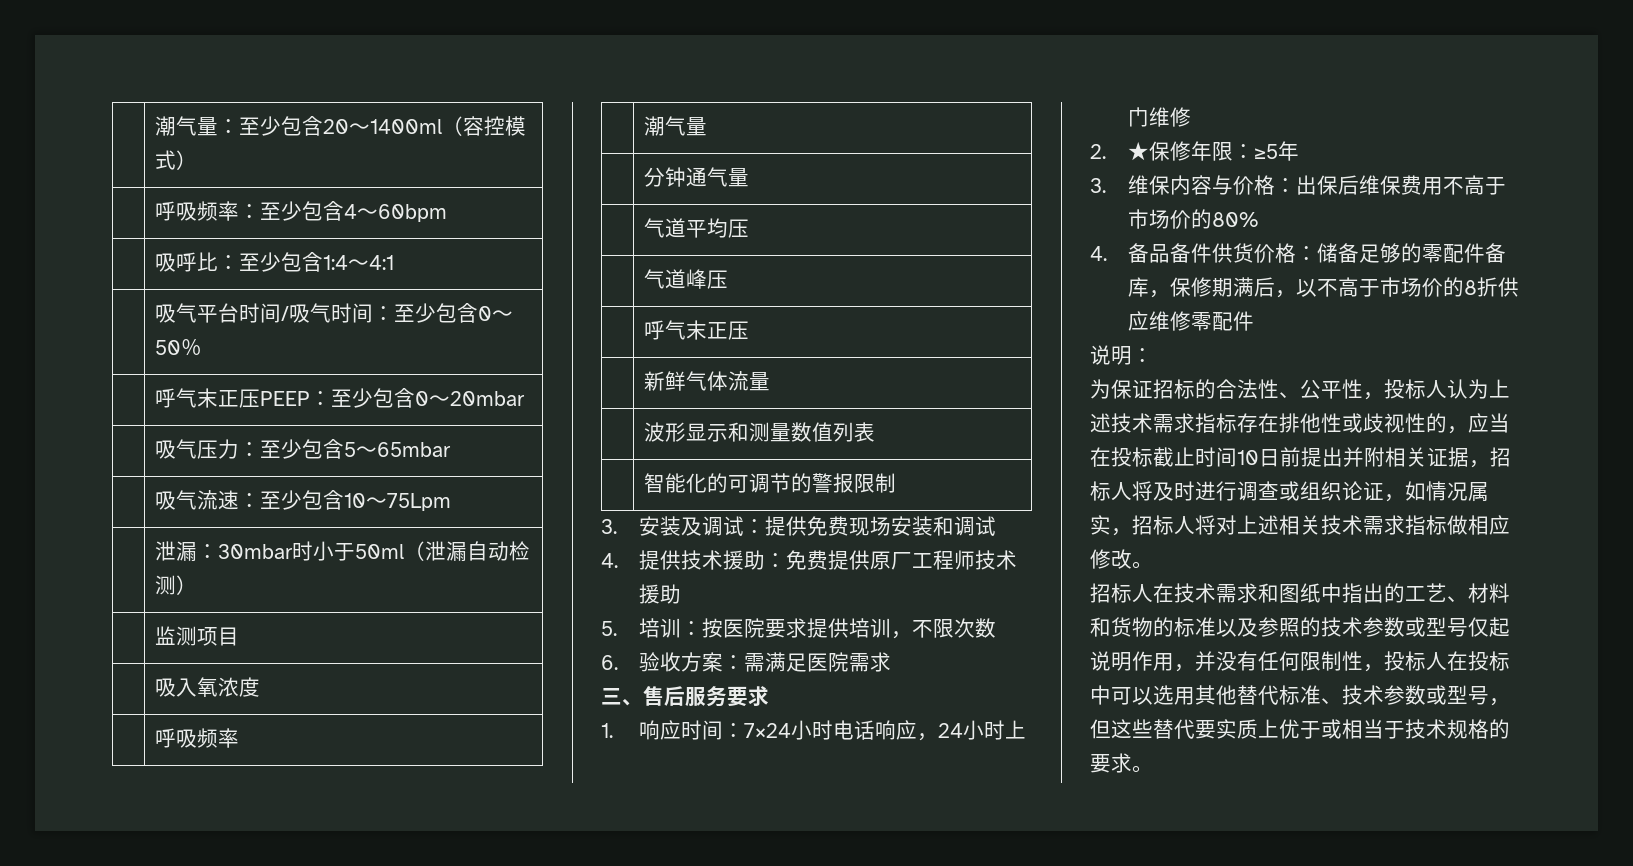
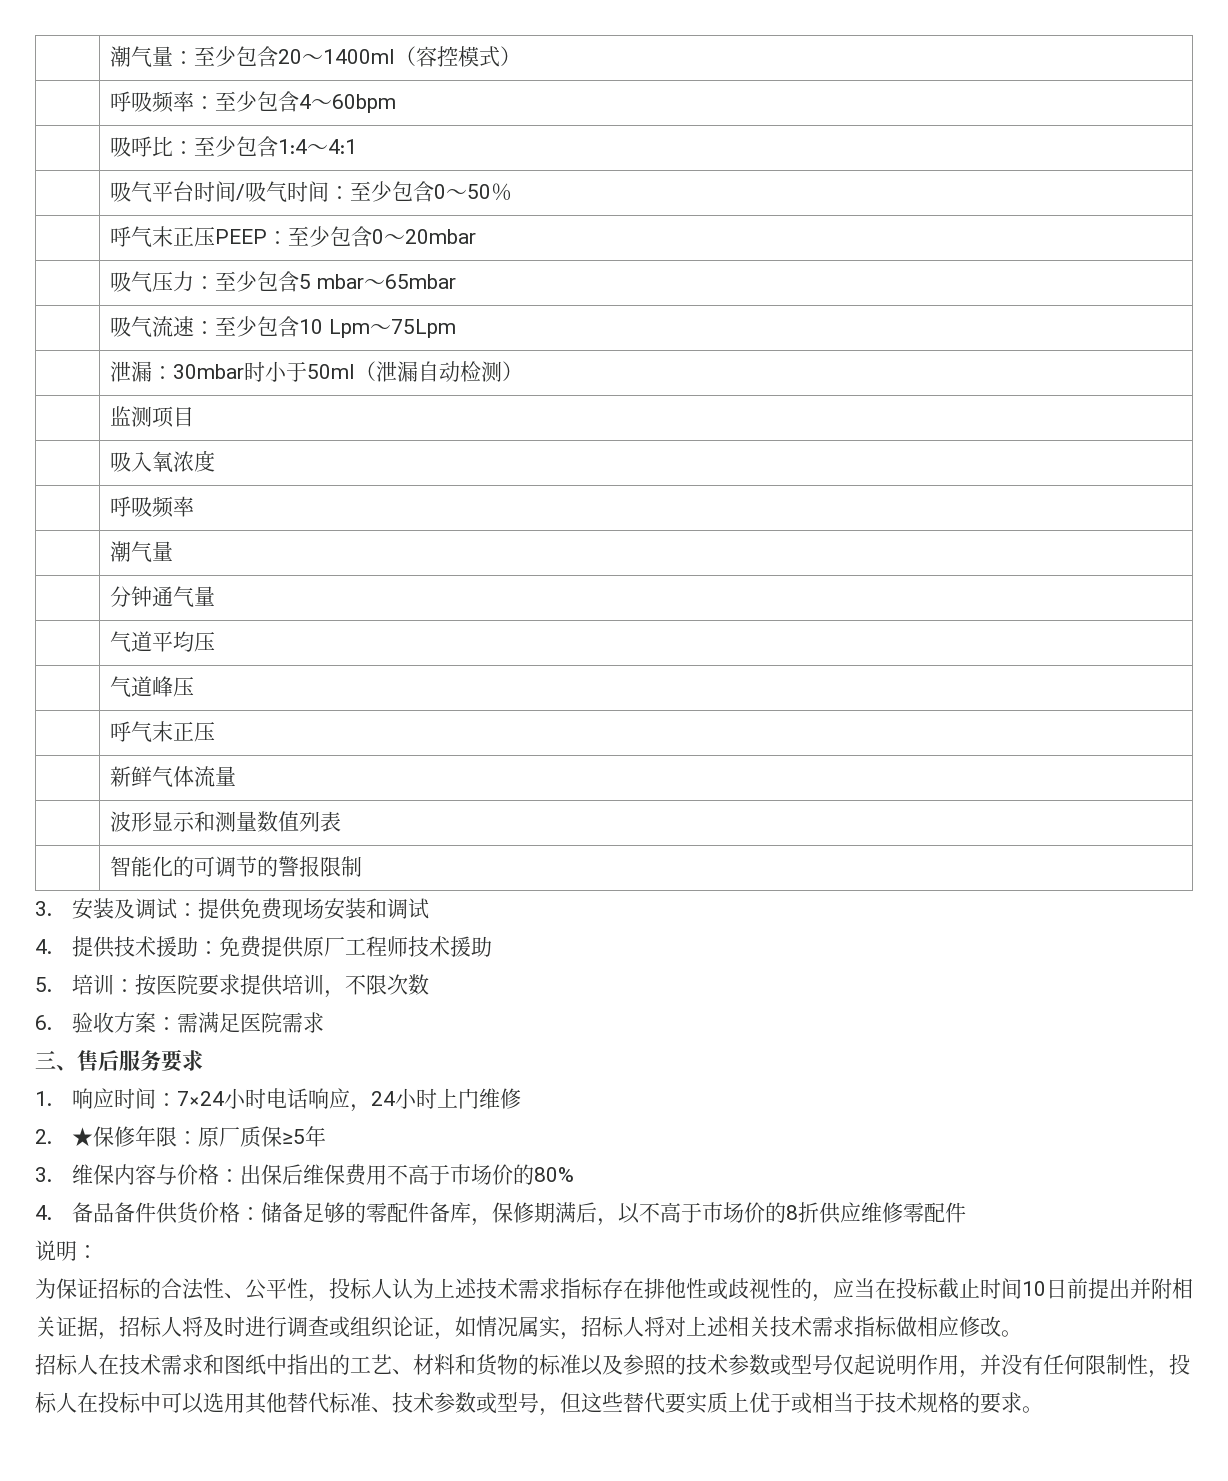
- | 吸气压力：至少包含5～65mbar
+ | 吸气压力：至少包含5 mbar～65mbar
- | 吸气流速：至少包含10～75Lpm
+ | 吸气流速：至少包含10 Lpm～75Lpm
- 2. ★保修年限：≥5年
+ 2. ★保修年限：原厂质保≥5年

